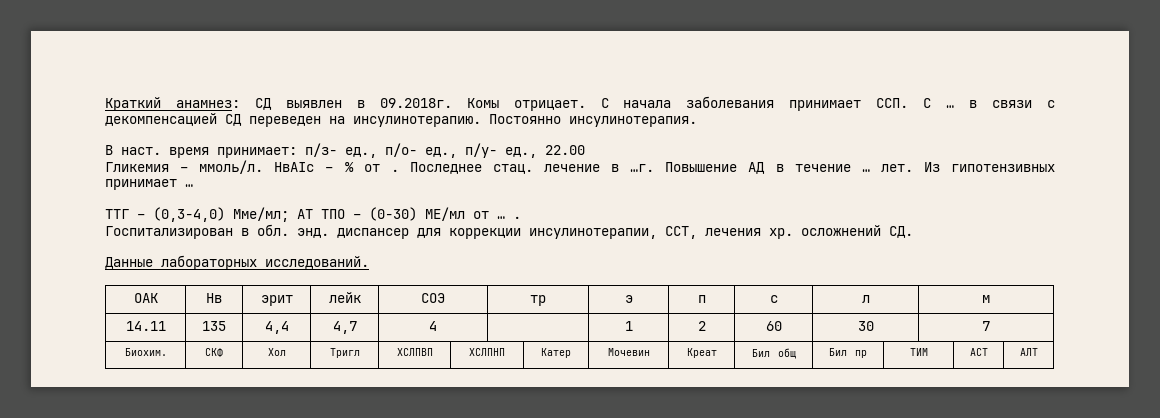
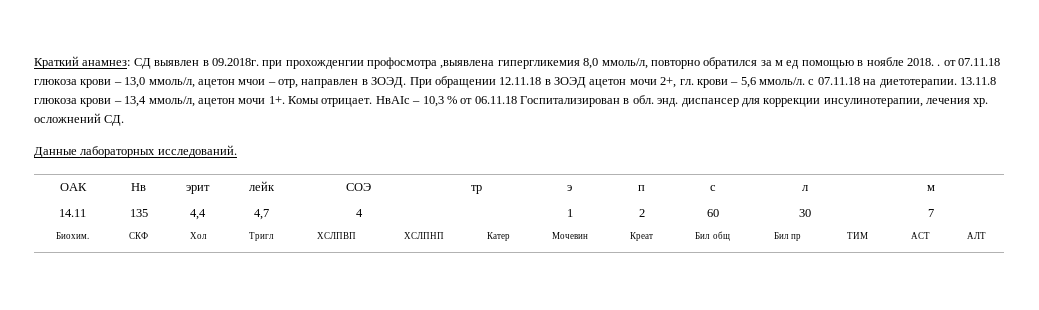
- Краткий анамнез: СД выявлен в 09.2018г. Комы отрицает. С начала заболевания принимает ССП. С … в связи с декомпенсацией СД переведен на инсулинотерапию. Постоянно инсулинотерапия.
- В наст. время принимает: п/з- ед., п/о- ед., п/у- ед., 22.00
- Гликемия – ммоль/л.
+ Краткий анамнез: СД выявлен в 09.2018г. при прохожденгии профосмотра ,выявлена гипергликемия 8,0 ммоль/л, повторно обратился за м ед помощью в ноябле 2018. . от 07.11.18 глюкоза крови – 13,0 ммоль/л, ацетон мчои – отр, направлен в ЗОЭД. При обращении 12.11.18 в ЗОЭД ацетон мочи 2+, гл. крови – 5,6 ммоль/л. с 07.11.18 на диетотерапии. 13.11.8 глюкоза крови – 13,4 ммоль/л, ацетон мочи 1+. Комы отрицает.
- НвАIс – % от . Последнее стац. лечение в …г. Повышение АД в течение … лет. Из гипотензивных принимает …
- ТТГ – (0,3-4,0) Мме/мл; АТ ТПО – (0-30) МЕ/мл от … .
- Госпитализирован в обл. энд. диспансер для коррекции инсулинотерапии, ССТ, лечения хр. осложнений СД.
+ НвАIс – 10,3 % от 06.11.18 Госпитализирован в обл. энд. диспансер для коррекции инсулинотерапии, лечения хр. осложнений СД.

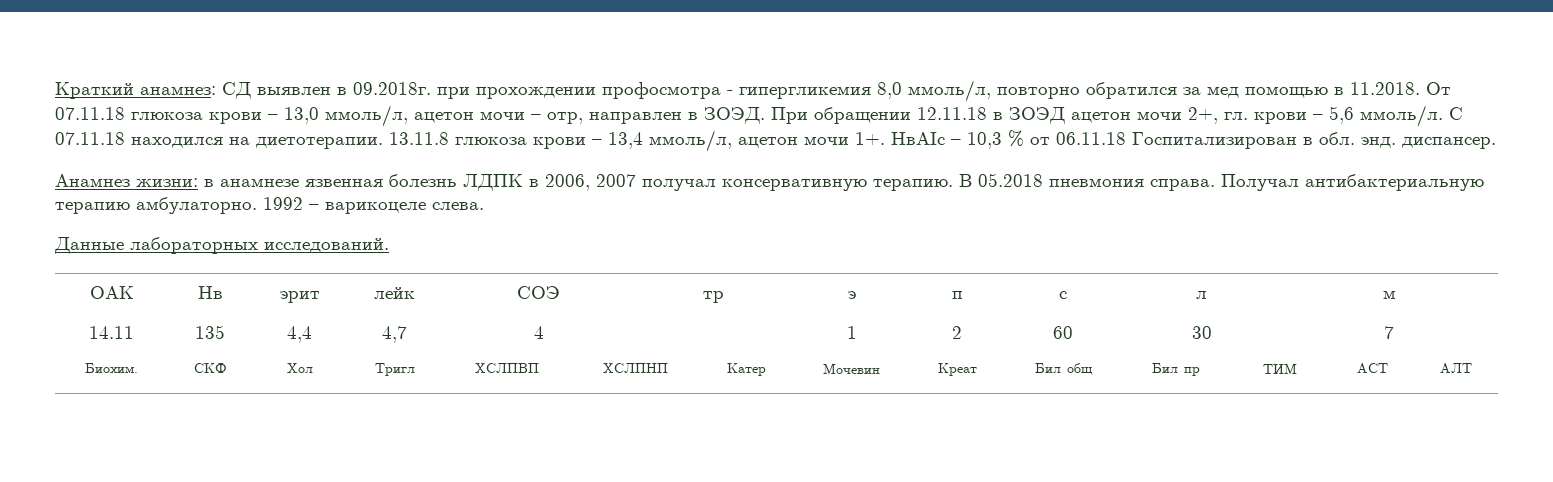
- Краткий анамнез: СД выявлен в 09.2018г. при прохожденгии профосмотра ,выявлена гипергликемия 8,0 ммоль/л, повторно обратился за м ед помощью в ноябле 2018. . от 07.11.18 глюкоза крови – 13,0 ммоль/л, ацетон мчои – отр, направлен в ЗОЭД.
+ Краткий анамнез: СД выявлен в 09.2018г. при прохождении профосмотра - гипергликемия 8,0 ммоль/л, повторно обратился за мед помощью в 11.2018. От 07.11.18 глюкоза крови – 13,0 ммоль/л, ацетон мочи – отр, направлен в ЗОЭД.
- При обращении 12.11.18 в ЗОЭД ацетон мочи 2+, гл. крови – 5,6 ммоль/л. с 07.11.18 на диетотерапии.
+ При обращении 12.11.18 в ЗОЭД ацетон мочи 2+, гл. крови – 5,6 ммоль/л. С 07.11.18 находился на диетотерапии.
- Комы отрицает.
- НвАIс – 10,3 % от 06.11.18 Госпитализирован в обл. энд. диспансер для коррекции инсулинотерапии, лечения хр. осложнений СД.
+ НвАIс – 10,3 % от 06.11.18 Госпитализирован в обл. энд. диспансер.
+ Анамнез жизни: в анамнезе язвенная болезнь ЛДПК в 2006, 2007 получал консервативную терапию. В 05.2018 пневмония справа. Получал антибактериальную терапию амбулаторно. 1992 – варикоцеле слева.

